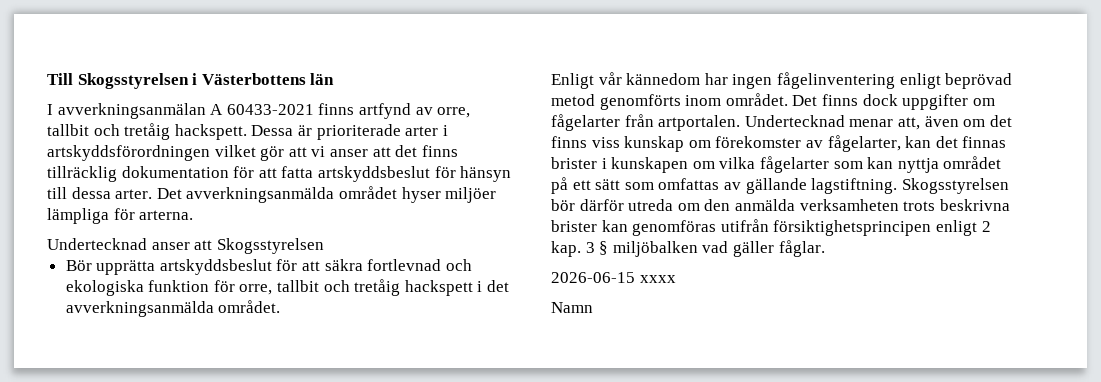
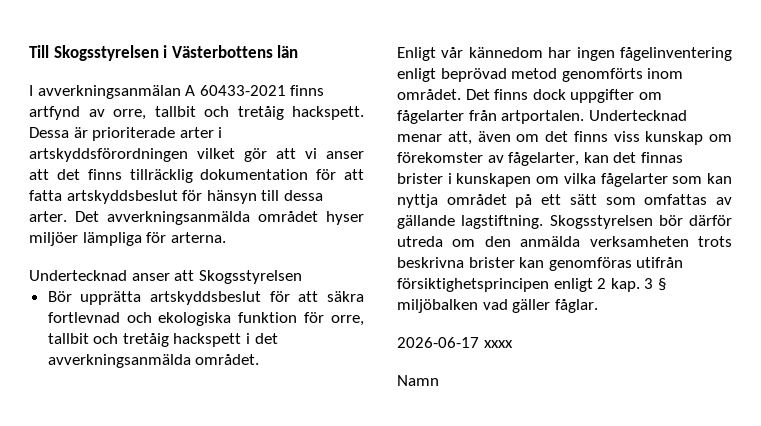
- 2026-06-15 xxxx
+ 2026-06-17 xxxx

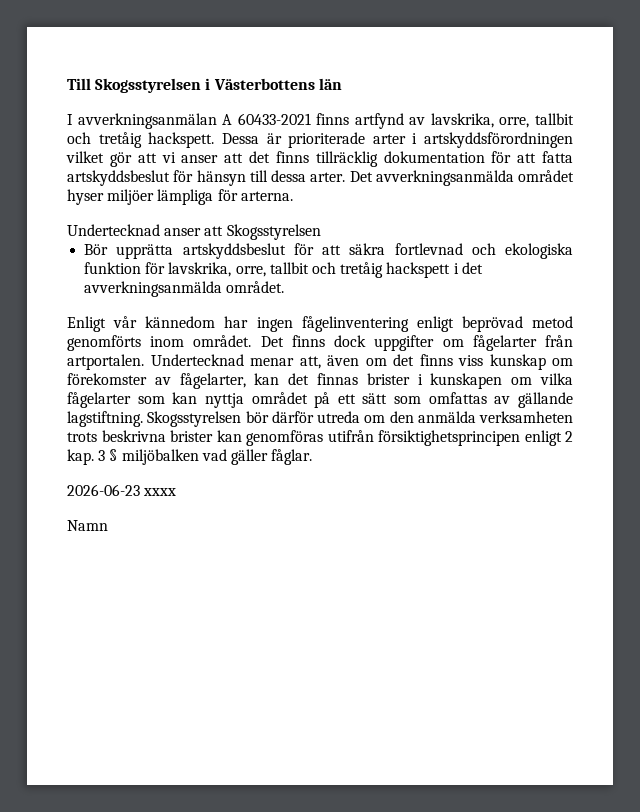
- I avverkningsanmälan A 60433-2021 finns artfynd av orre, tallbit och tretåig hackspett.
+ I avverkningsanmälan A 60433-2021 finns artfynd av lavskrika, orre, tallbit och tretåig hackspett.
- Bör upprätta artskyddsbeslut för att säkra fortlevnad och ekologiska funktion för orre, tallbit och tretåig hackspett i det avverkningsanmälda området.
+ Bör upprätta artskyddsbeslut för att säkra fortlevnad och ekologiska funktion för lavskrika, orre, tallbit och tretåig hackspett i det avverkningsanmälda området.
- 2026-06-17 xxxx
+ 2026-06-23 xxxx

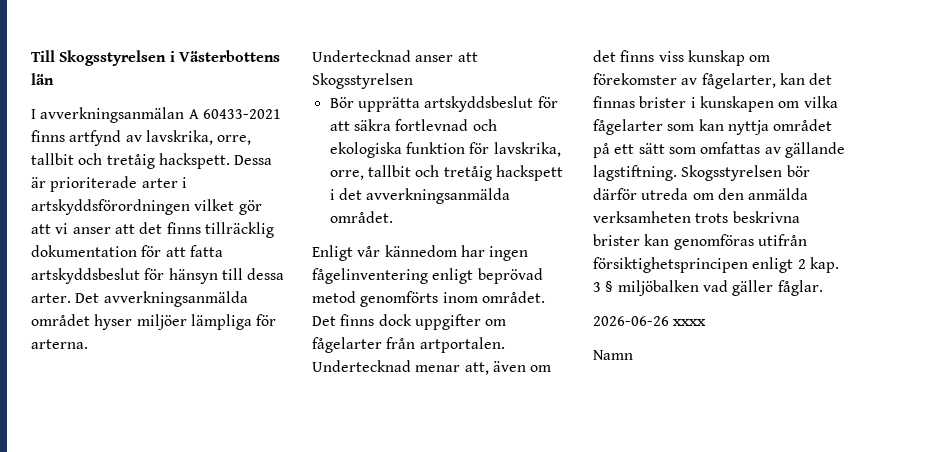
- 2026-06-23 xxxx
+ 2026-06-26 xxxx

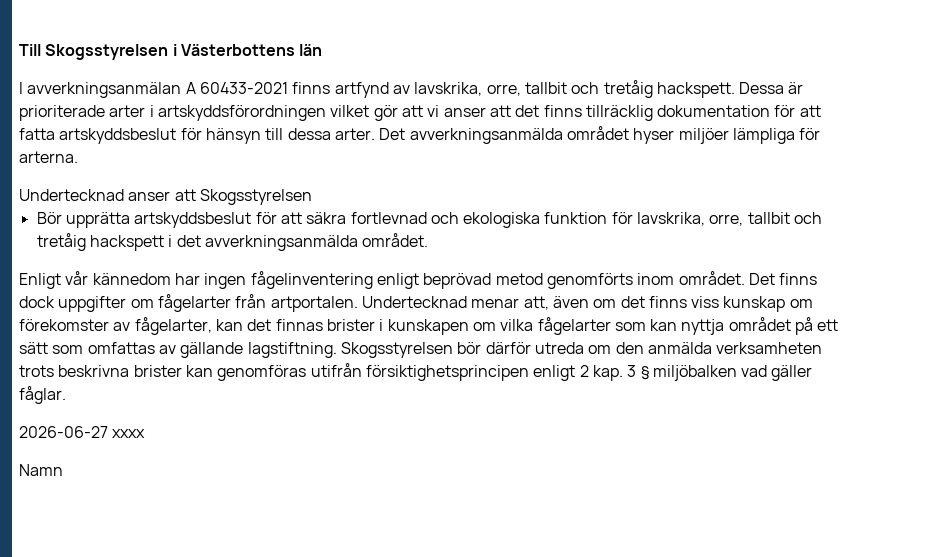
- 2026-06-26 xxxx
+ 2026-06-27 xxxx

